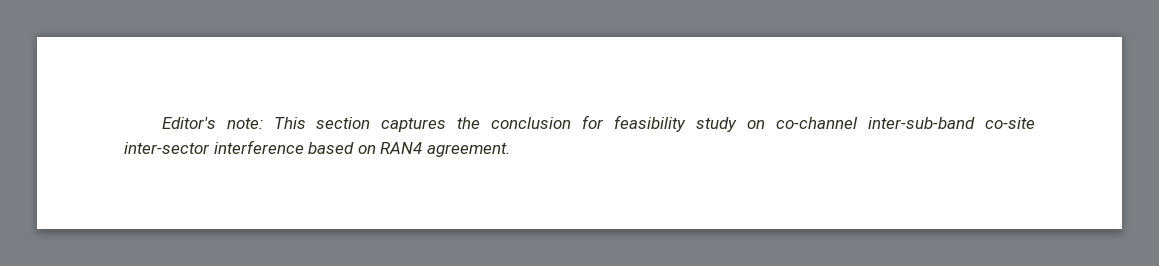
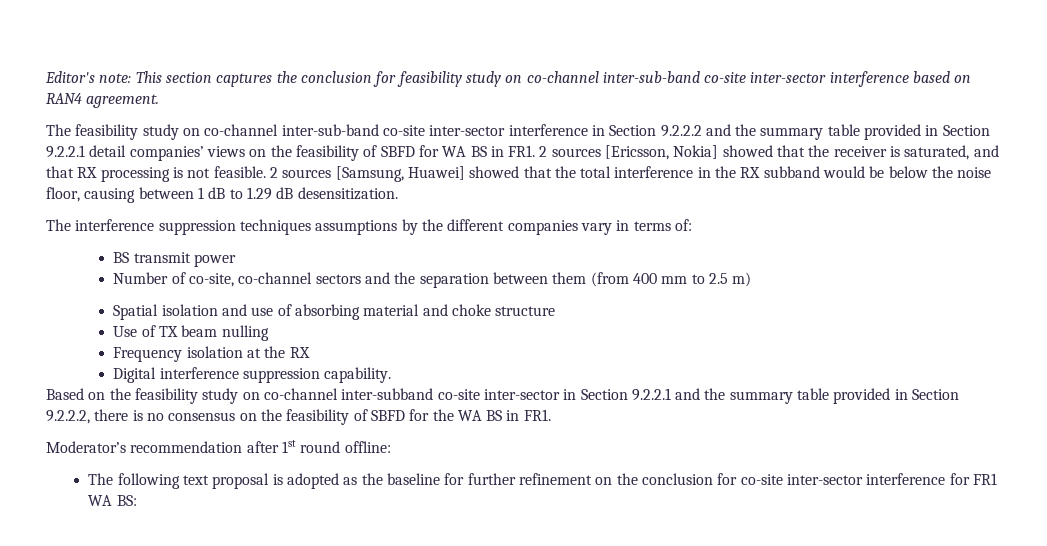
+ The feasibility study on co-channel inter-sub-band co-site inter-sector interference in Section 9.2.2.2 and the summary table provided in Section 9.2.2.1 detail companies’ views on the feasibility of SBFD for WA BS in FR1. 2 sources [Ericsson, Nokia] showed that the receiver is saturated, and that RX processing is not feasible. 2 sources [Samsung, Huawei] showed that the total interference in the RX subband would be below the noise floor, causing between 1 dB to 1.29 dB desensitization.
+ The interference suppression techniques assumptions by the different companies vary in terms of:
+ BS transmit power
+ Number of co-site, co-channel sectors and the separation between them (from 400 mm to 2.5 m)
+ Spatial isolation and use of absorbing material and choke structure
+ Use of TX beam nulling
+ Frequency isolation at the RX
+ Digital interference suppression capability.
+ Based on the feasibility study on co-channel inter-subband co-site inter-sector in Section 9.2.2.1 and the summary table provided in Section 9.2.2.2, there is no consensus on the feasibility of SBFD for the WA BS in FR1.
+ Moderator’s recommendation after 1st round offline:
+ The following text proposal is adopted as the baseline for further refinement on the conclusion for co-site inter-sector interference for FR1 WA BS:

